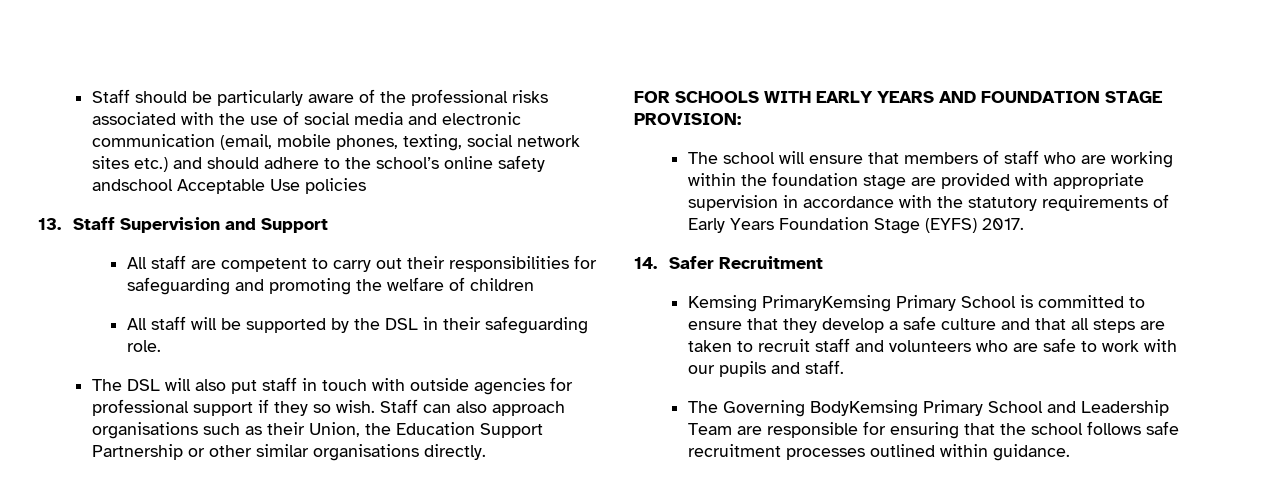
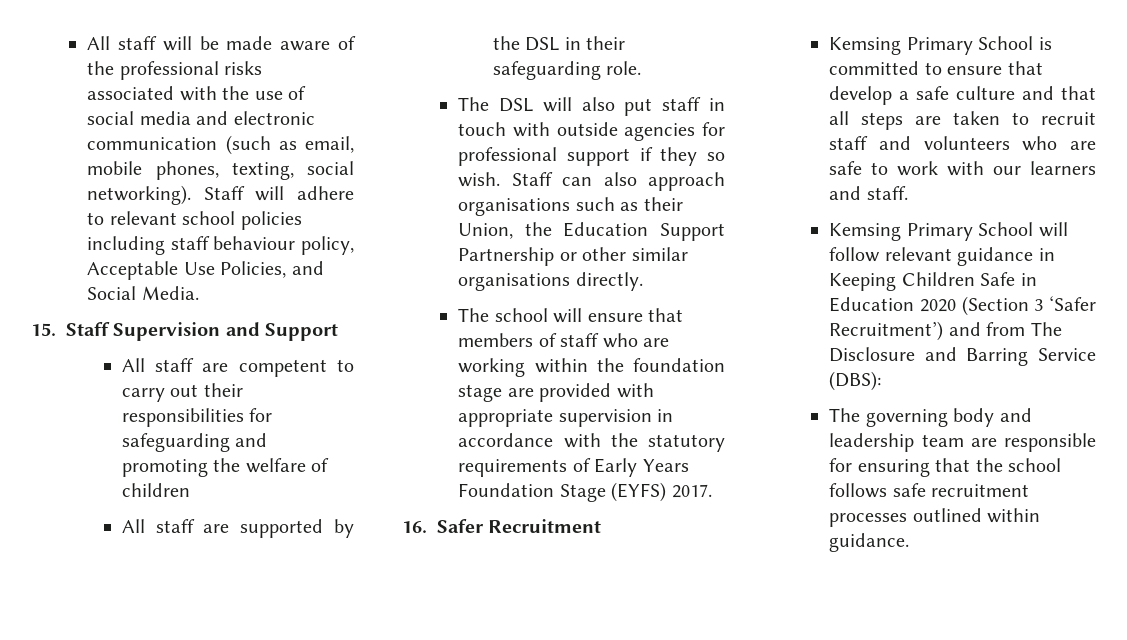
- Staff should be particularly aware of the professional risks associated with the use of social media and electronic communication (email, mobile phones, texting, social network sites etc.) and should adhere to the school’s online safety andschool Acceptable Use policies
- 13. Staff Supervision and Support
+ All staff will be made aware of the professional risks associated with the use of social media and electronic communication (such as email, mobile phones, texting, social networking). Staff will adhere to relevant school policies including staff behaviour policy, Acceptable Use Policies, and Social Media.
+ 15. Staff Supervision and Support
- All staff will be supported by the DSL in their safeguarding role.
+ All staff are supported by the DSL in their safeguarding role.
- FOR SCHOOLS WITH EARLY YEARS AND FOUNDATION STAGE PROVISION:
- 14. Safer Recruitment
+ 16. Safer Recruitment
- Kemsing PrimaryKemsing Primary School is committed to ensure that they develop a safe culture and that all steps are taken to recruit staff and volunteers who are safe to work with our pupils and staff.
+ Kemsing Primary School is committed to ensure that develop a safe culture and that all steps are taken to recruit staff and volunteers who are safe to work with our learners and staff.
- The Governing BodyKemsing Primary School and Leadership Team are responsible for ensuring that the school follows safe recruitment processes outlined within guidance.
+ Kemsing Primary School will follow relevant guidance in Keeping Children Safe in Education 2020 (Section 3 ‘Safer Recruitment’) and from The Disclosure and Barring Service (DBS):
+ The governing body and leadership team are responsible for ensuring that the school follows safe recruitment processes outlined within guidance.

